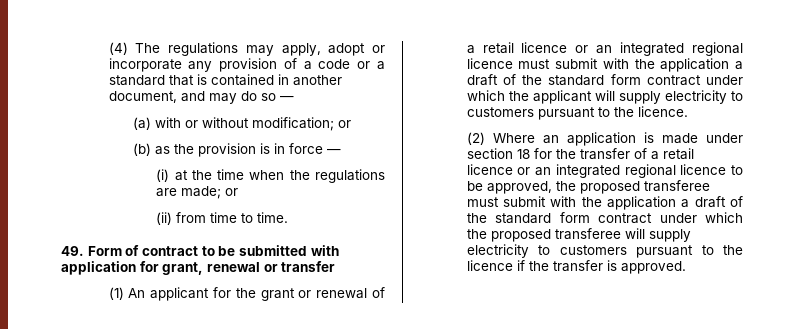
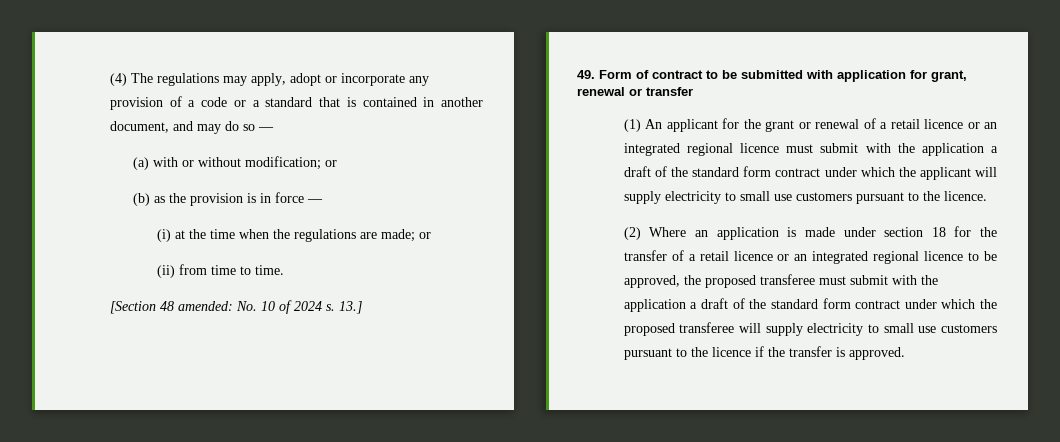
+ [Section 48 amended: No. 10 of 2024 s. 13.]
- (1) An applicant for the grant or renewal of a retail licence or an integrated regional licence must submit with the application a draft of the standard form contract under which the applicant will supply electricity to customers pursuant to the licence.
+ (1) An applicant for the grant or renewal of a retail licence or an integrated regional licence must submit with the application a draft of the standard form contract under which the applicant will supply electricity to small use customers pursuant to the licence.
- (2) Where an application is made under section 18 for the transfer of a retail licence or an integrated regional licence to be approved, the proposed transferee must submit with the application a draft of the standard form contract under which the proposed transferee will supply electricity to customers pursuant to the licence if the transfer is approved.
+ (2) Where an application is made under section 18 for the transfer of a retail licence or an integrated regional licence to be approved, the proposed transferee must submit with the application a draft of the standard form contract under which the proposed transferee will supply electricity to small use customers pursuant to the licence if the transfer is approved.

